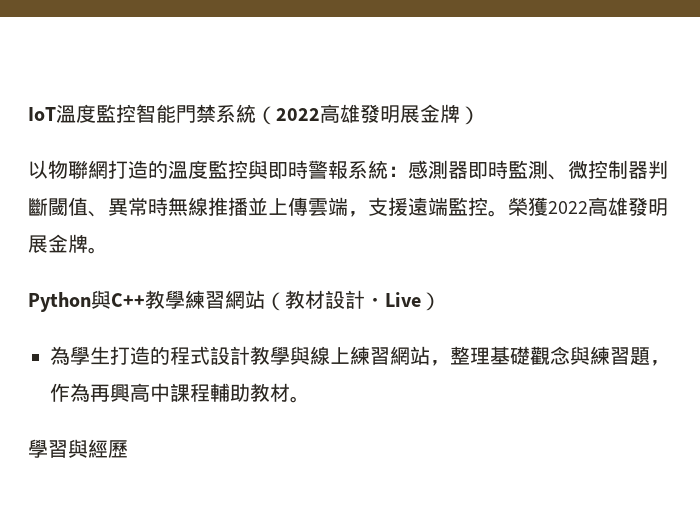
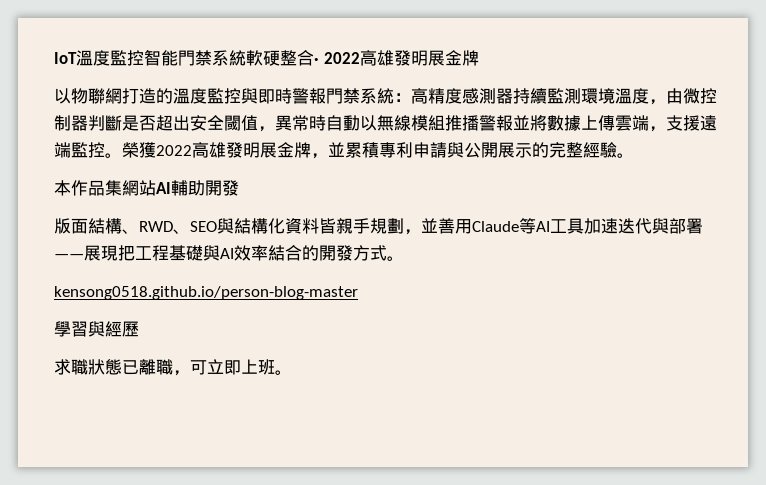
- IoT溫度監控智能門禁系統（2022高雄發明展金牌）
+ IoT溫度監控智能門禁系統軟硬整合· 2022高雄發明展金牌
- 以物聯網打造的溫度監控與即時警報系統：感測器即時監測、微控制器判斷閾值、異常時無線推播並上傳雲端，支援遠端監控。
+ 以物聯網打造的溫度監控與即時警報門禁系統：高精度感測器持續監測環境溫度，由微控制器判斷是否超出安全閾值，異常時自動以無線模組推播警報並將數據上傳雲端，支援遠端監控。
- 榮獲2022高雄發明展金牌。
- Python與C++教學練習網站（教材設計・Live）
- 為學生打造的程式設計教學與線上練習網站，整理基礎觀念與練習題，作為再興高中課程輔助教材。
+ 榮獲2022高雄發明展金牌，並累積專利申請與公開展示的完整經驗。
+ 本作品集網站AI輔助開發
+ 版面結構、RWD、SEO與結構化資料皆親手規劃，並善用Claude等AI工具加速迭代與部署——展現把工程基礎與AI效率結合的開發方式。
+ kensong0518.github.io/person-blog-master
+ 求職狀態已離職，可立即上班。

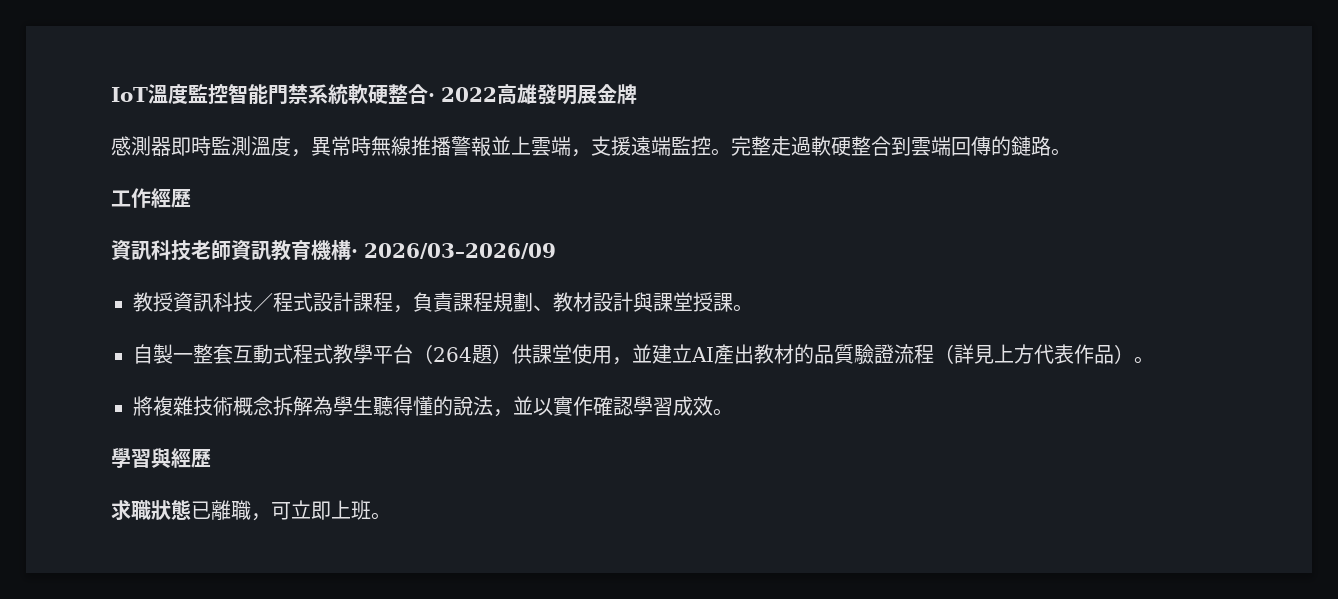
- 以物聯網打造的溫度監控與即時警報門禁系統：高精度感測器持續監測環境溫度，由微控制器判斷是否超出安全閾值，異常時自動以無線模組推播警報並將數據上傳雲端，支援遠端監控。
+ 感測器即時監測溫度，異常時無線推播警報並上雲端，支援遠端監控。
- 榮獲2022高雄發明展金牌，並累積專利申請與公開展示的完整經驗。
- 本作品集網站AI輔助開發
- 版面結構、RWD、SEO與結構化資料皆親手規劃，並善用Claude等AI工具加速迭代與部署——展現把工程基礎與AI效率結合的開發方式。
- kensong0518.github.io/person-blog-master
+ 完整走過軟硬整合到雲端回傳的鏈路。
+ 工作經歷
+ 資訊科技老師資訊教育機構· 2026/03–2026/09
+ 教授資訊科技／程式設計課程，負責課程規劃、教材設計與課堂授課。
+ 自製一整套互動式程式教學平台（264題）供課堂使用，並建立AI產出教材的品質驗證流程（詳見上方代表作品）。
+ 將複雜技術概念拆解為學生聽得懂的說法，並以實作確認學習成效。

